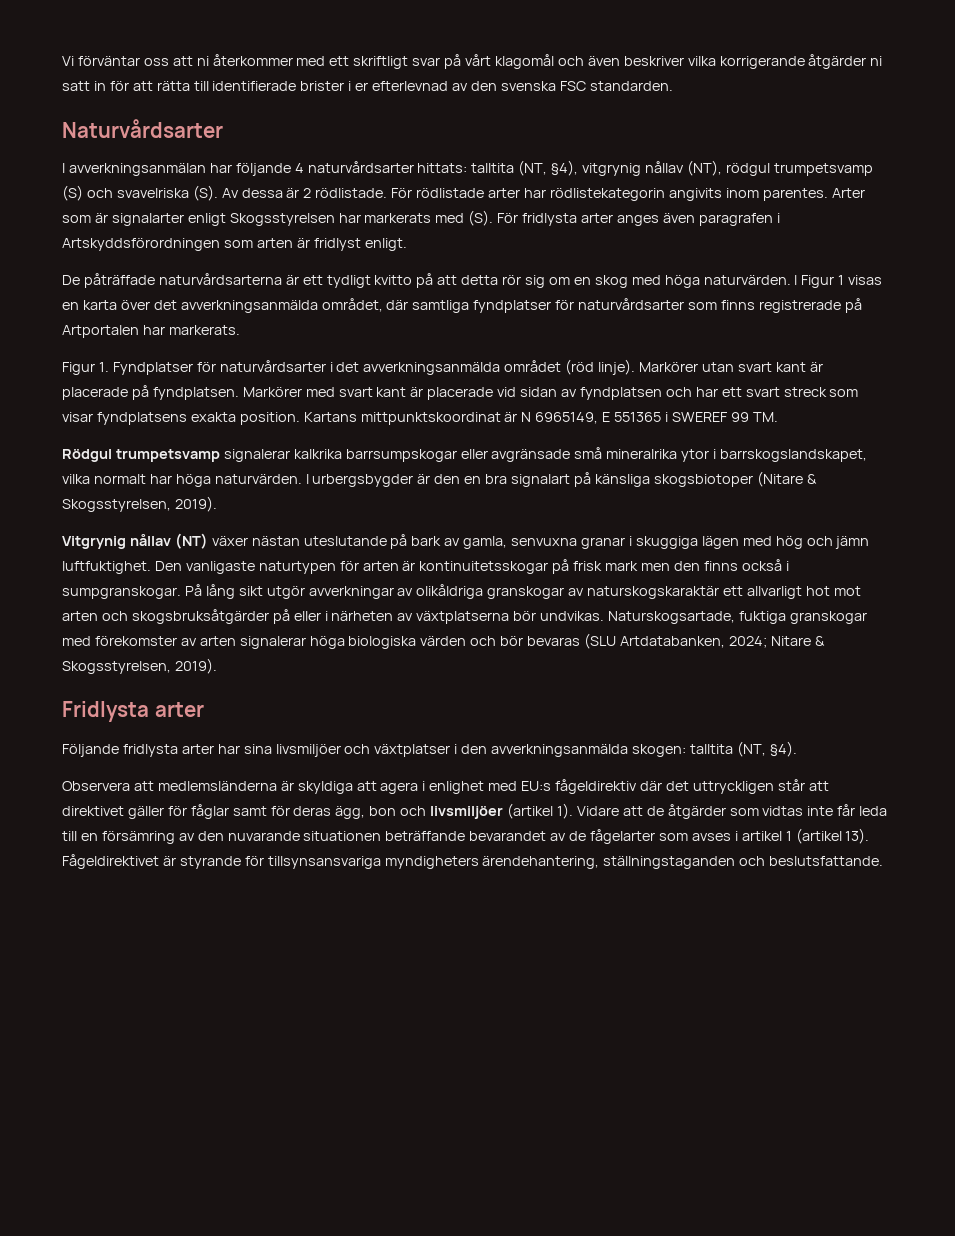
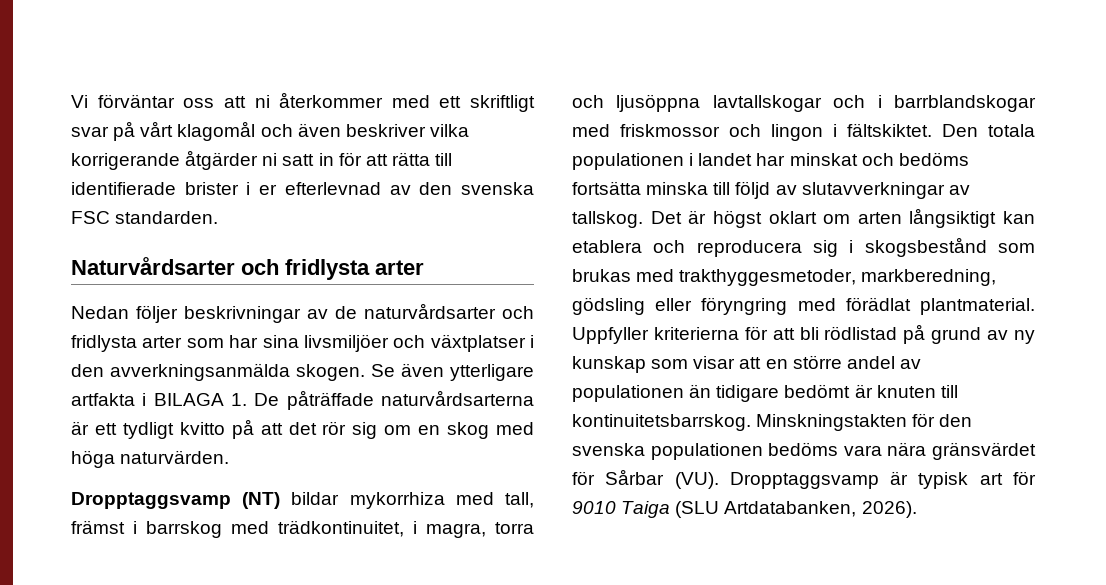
- Naturvårdsarter
- I avverkningsanmälan har följande 4 naturvårdsarter hittats: talltita (NT, §4), vitgrynig nållav (NT), rödgul trumpetsvamp (S) och svavelriska (S). Av dessa är 2 rödlistade. För rödlistade arter har rödlistekategorin angivits inom parentes. Arter som är signalarter enligt Skogsstyrelsen har markerats med (S). För fridlysta arter anges även paragrafen i Artskyddsförordningen som arten är fridlyst enligt.
- De påträffade naturvårdsarterna är ett tydligt kvitto på att detta rör sig om en skog med höga naturvärden. I Figur 1 visas en karta över det avverkningsanmälda området, där samtliga fyndplatser för naturvårdsarter som finns registrerade på Artportalen har markerats.
- Figur 1. Fyndplatser för naturvårdsarter i det avverkningsanmälda området (röd linje). Markörer utan svart kant är placerade på fyndplatsen. Markörer med svart kant är placerade vid sidan av fyndplatsen och har ett svart streck som visar fyndplatsens exakta position. Kartans mittpunktskoordinat är N 6965149, E 551365 i SWEREF 99 TM.
- Rödgul trumpetsvamp signalerar kalkrika barrsumpskogar eller avgränsade små mineralrika ytor i barrskogslandskapet, vilka normalt har höga naturvärden. I urbergsbygder är den en bra signalart på känsliga skogsbiotoper (Nitare & Skogsstyrelsen, 2019).
- Vitgrynig nållav (NT) växer nästan uteslutande på bark av gamla, senvuxna granar i skuggiga lägen med hög och jämn luftfuktighet. Den vanligaste naturtypen för arten är kontinuitetsskogar på frisk mark men den finns också i sumpgranskogar. På lång sikt utgör avverkningar av olikåldriga granskogar av naturskogskaraktär ett allvarligt hot mot arten och skogsbruksåtgärder på eller i närheten av växtplatserna bör undvikas. Naturskogsartade, fuktiga granskogar med förekomster av arten signalerar höga biologiska värden och bör bevaras (SLU Artdatabanken, 2024; Nitare & Skogsstyrelsen, 2019).
- Fridlysta arter
- Följande fridlysta arter har sina livsmiljöer och växtplatser i den avverkningsanmälda skogen: talltita (NT, §4).
- Observera att medlemsländerna är skyldiga att agera i enlighet med EU:s fågeldirektiv där det uttryckligen står att direktivet gäller för fåglar samt för deras ägg, bon och livsmiljöer (artikel 1). Vidare att de åtgärder som vidtas inte får leda till en försämring av den nuvarande situationen beträffande bevarandet av de fågelarter som avses i artikel 1 (artikel 13). Fågeldirektivet är styrande för tillsynsansvariga myndigheters ärendehantering, ställningstaganden och beslutsfattande.
+ Naturvårdsarter och fridlysta arter
+ Nedan följer beskrivningar av de naturvårdsarter och fridlysta arter som har sina livsmiljöer och växtplatser i den avverkningsanmälda skogen. Se även ytterligare artfakta i BILAGA 1. De påträffade naturvårdsarterna är ett tydligt kvitto på att det rör sig om en skog med höga naturvärden.
+ Dropptaggsvamp (NT) bildar mykorrhiza med tall, främst i barrskog med trädkontinuitet, i magra, torra och ljusöppna lavtallskogar och i barrblandskogar med friskmossor och lingon i fältskiktet. Den totala populationen i landet har minskat och bedöms fortsätta minska till följd av slutavverkningar av tallskog. Det är högst oklart om arten långsiktigt kan etablera och reproducera sig i skogsbestånd som brukas med trakthyggesmetoder, markberedning, gödsling eller föryngring med förädlat plantmaterial. Uppfyller kriterierna för att bli rödlistad på grund av ny kunskap som visar att en större andel av populationen än tidigare bedömt är knuten till kontinuitetsbarrskog. Minskningstakten för den svenska populationen bedöms vara nära gränsvärdet för Sårbar (VU). Dropptaggsvamp är typisk art för 9010 Taiga (SLU Artdatabanken, 2026).

